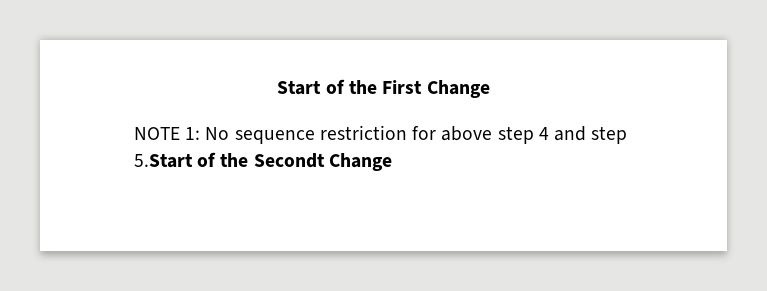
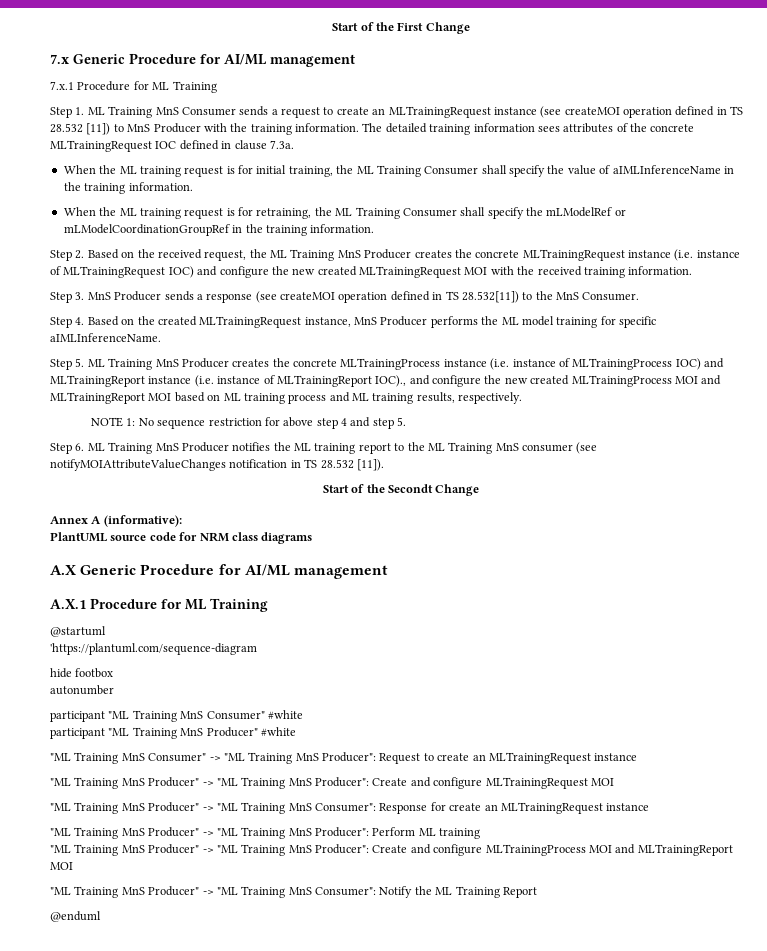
+ 7.x Generic Procedure for AI/ML management
+ 7.x.1 Procedure for ML Training
+ Step 1. ML Training MnS Consumer sends a request to create an MLTrainingRequest instance (see createMOI operation defined in TS 28.532 [11]) to MnS Producer with the training information. The detailed training information sees attributes of the concrete MLTrainingRequest IOC defined in clause 7.3a.
+ When the ML training request is for initial training, the ML Training Consumer shall specify the value of aIMLInferenceName in the training information.
+ When the ML training request is for retraining, the ML Training Consumer shall specify the mLModelRef or mLModelCoordinationGroupRef in the training information.
+ Step 2. Based on the received request, the ML Training MnS Producer creates the concrete MLTrainingRequest instance (i.e. instance of MLTrainingRequest IOC) and configure the new created MLTrainingRequest MOI with the received training information.
+ Step 3. MnS Producer sends a response (see createMOI operation defined in TS 28.532[11]) to the MnS Consumer.
+ Step 4. Based on the created MLTrainingRequest instance, MnS Producer performs the ML model training for specific aIMLInferenceName.
+ Step 5. ML Training MnS Producer creates the concrete MLTrainingProcess instance (i.e. instance of MLTrainingProcess IOC) and MLTrainingReport instance (i.e. instance of MLTrainingReport IOC)., and configure the new created MLTrainingProcess MOI and MLTrainingReport MOI based on ML training process and ML training results, respectively.
- NOTE 1: No sequence restriction for above step 4 and step 5.Start of the Secondt Change
+ NOTE 1: No sequence restriction for above step 4 and step 5.
+ Step 6. ML Training MnS Producer notifies the ML training report to the ML Training MnS consumer (see notifyMOIAttributeValueChanges notification in TS 28.532 [11]).
+ Start of the Secondt Change
+ Annex A (informative):
+ PlantUML source code for NRM class diagrams
+ A.X Generic Procedure for AI/ML management
+ A.X.1 Procedure for ML Training
+ @startuml
+ 'https://plantuml.com/sequence-diagram
+ hide footbox
+ autonumber
+ participant "ML Training MnS Consumer" #white
+ participant "ML Training MnS Producer" #white
+ "ML Training MnS Consumer" -> "ML Training MnS Producer": Request to create an MLTrainingRequest instance
+ "ML Training MnS Producer" -> "ML Training MnS Producer": Create and configure MLTrainingRequest MOI
+ "ML Training MnS Producer" -> "ML Training MnS Consumer": Response for create an MLTrainingRequest instance
+ "ML Training MnS Producer" -> "ML Training MnS Producer": Perform ML training
+ "ML Training MnS Producer" -> "ML Training MnS Producer": Create and configure MLTrainingProcess MOI and MLTrainingReport MOI
+ "ML Training MnS Producer" -> "ML Training MnS Consumer": Notify the ML Training Report
+ @enduml

